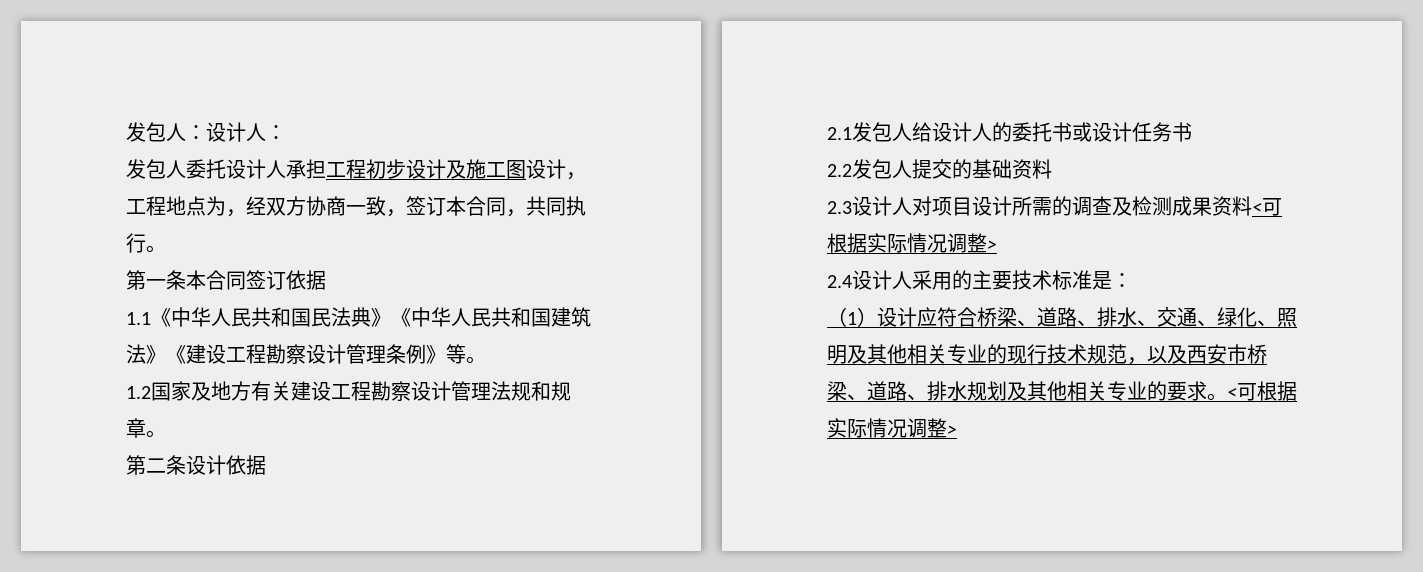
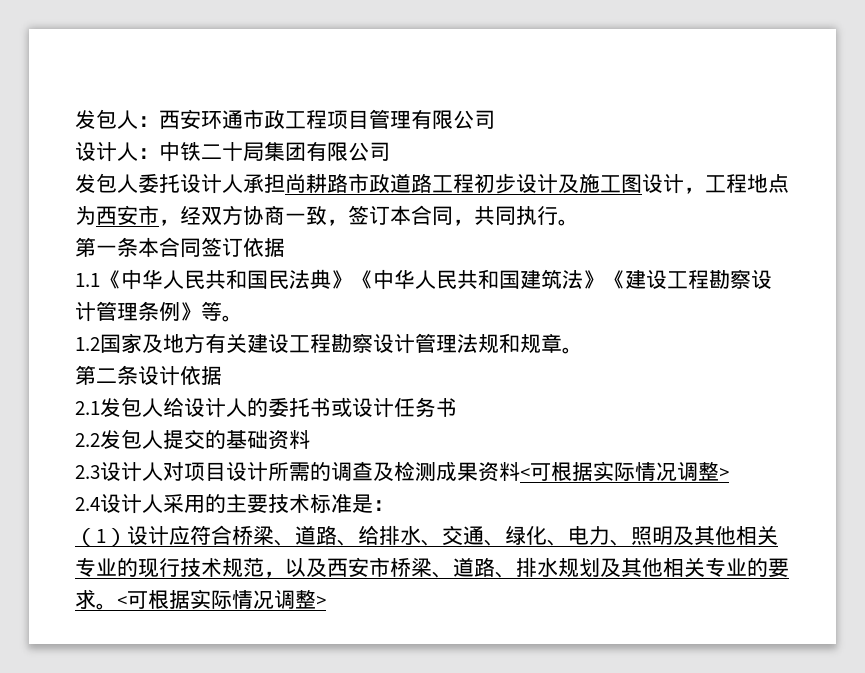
- 发包人：设计人：
+ 发包人：西安环通市政工程项目管理有限公司
+ 设计人：中铁二十局集团有限公司
- 发包人委托设计人承担工程初步设计及施工图设计，工程地点为，经双方协商一致，签订本合同，共同执行。
+ 发包人委托设计人承担尚耕路市政道路工程初步设计及施工图设计，工程地点为西安市，经双方协商一致，签订本合同，共同执行。
- （1）设计应符合桥梁、道路、排水、交通、绿化、照明及其他相关专业的现行技术规范，以及西安市桥梁、道路、排水规划及其他相关专业的要求。
+ （1）设计应符合桥梁、道路、给排水、交通、绿化、电力、照明及其他相关专业的现行技术规范，以及西安市桥梁、道路、排水规划及其他相关专业的要求。

